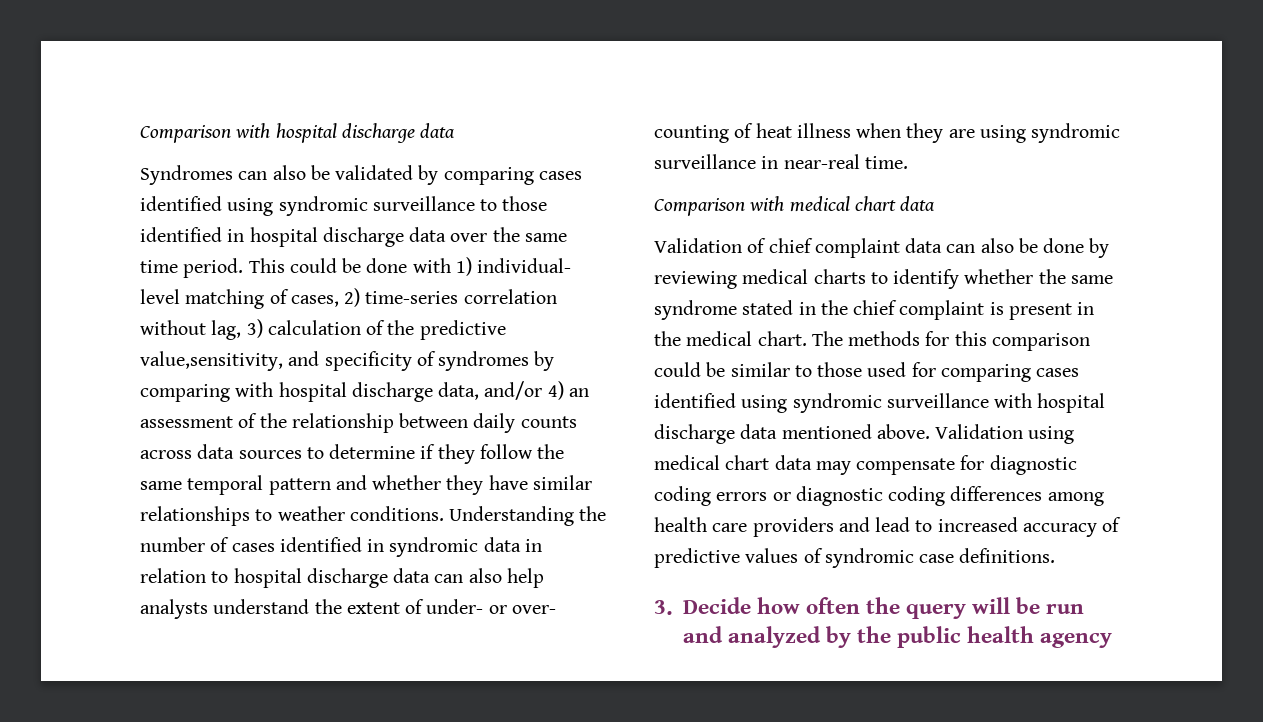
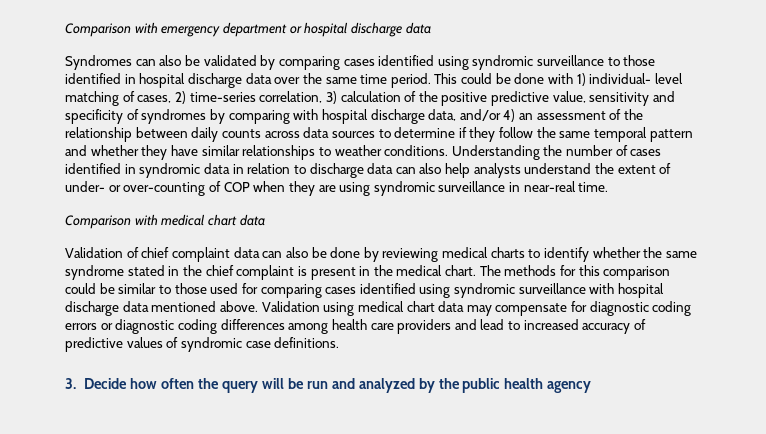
- Comparison with hospital discharge data
+ Comparison with emergency department or hospital discharge data
- This could be done with 1) individual- level matching of cases, 2) time-series correlation without lag, 3) calculation of the predictive value,sensitivity, and specificity of syndromes by comparing with hospital discharge data, and/or 4) an assessment of the relationship between daily counts across data sources to determine if they follow the same temporal pattern and whether they have similar relationships to weather conditions.
+ This could be done with 1) individual- level matching of cases, 2) time-series correlation, 3) calculation of the positive predictive value, sensitivity and specificity of syndromes by comparing with hospital discharge data, and/or 4) an assessment of the relationship between daily counts across data sources to determine if they follow the same temporal pattern and whether they have similar relationships to weather conditions.
- Understanding the number of cases identified in syndromic data in relation to hospital discharge data can also help analysts understand the extent of under- or over- counting of heat illness when they are using syndromic surveillance in near-real time.
+ Understanding the number of cases identified in syndromic data in relation to discharge data can also help analysts understand the extent of under- or over-counting of COP when they are using syndromic surveillance in near-real time.

